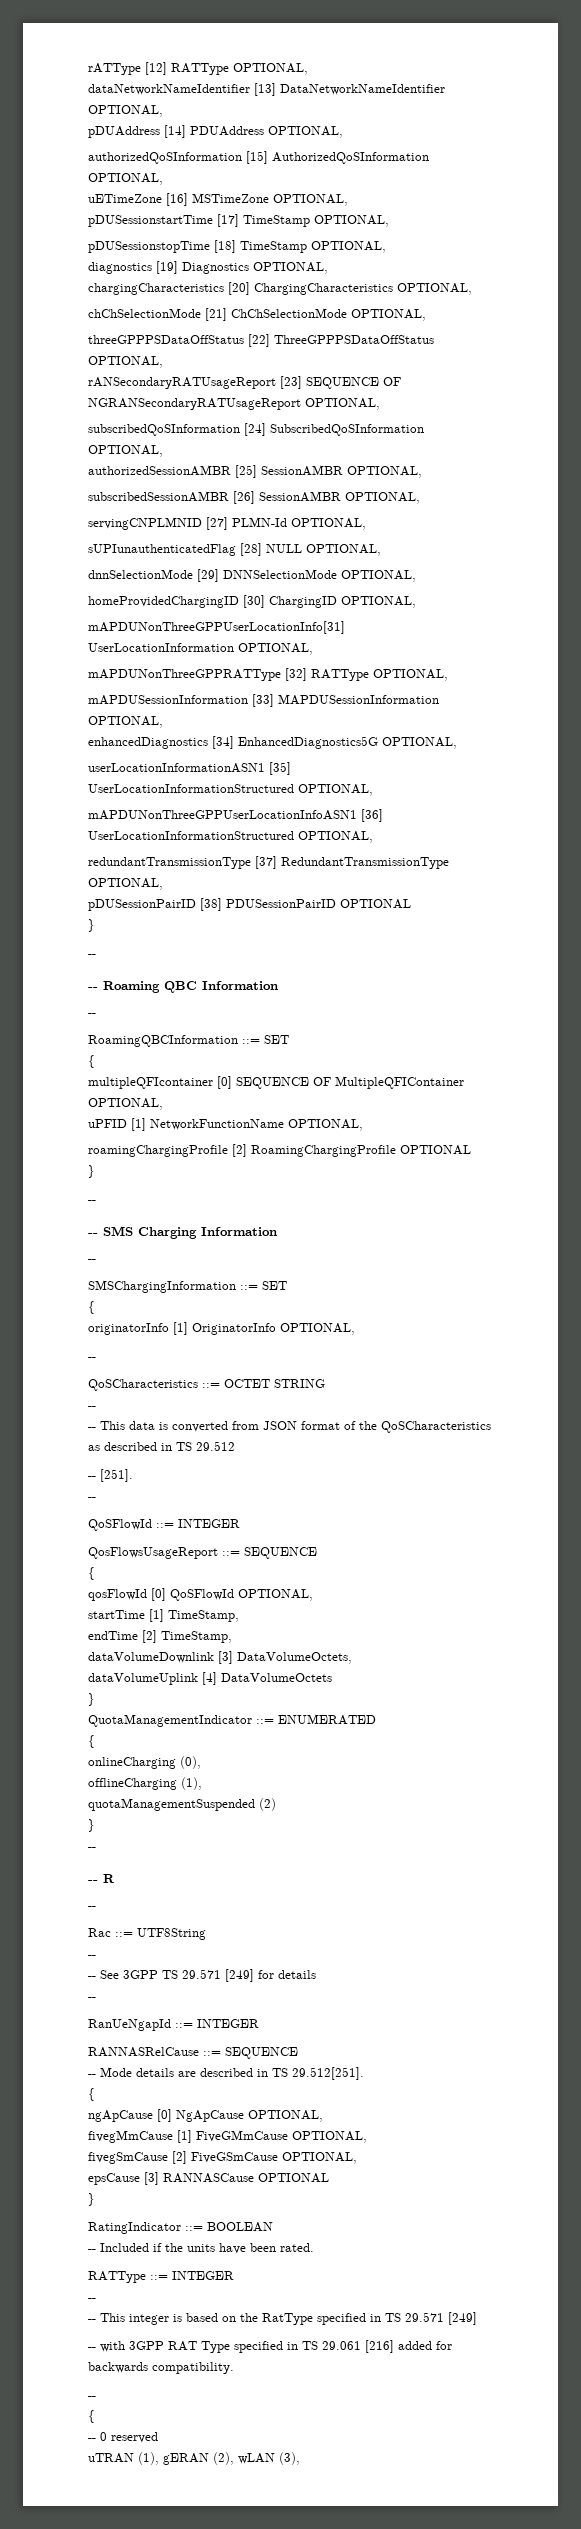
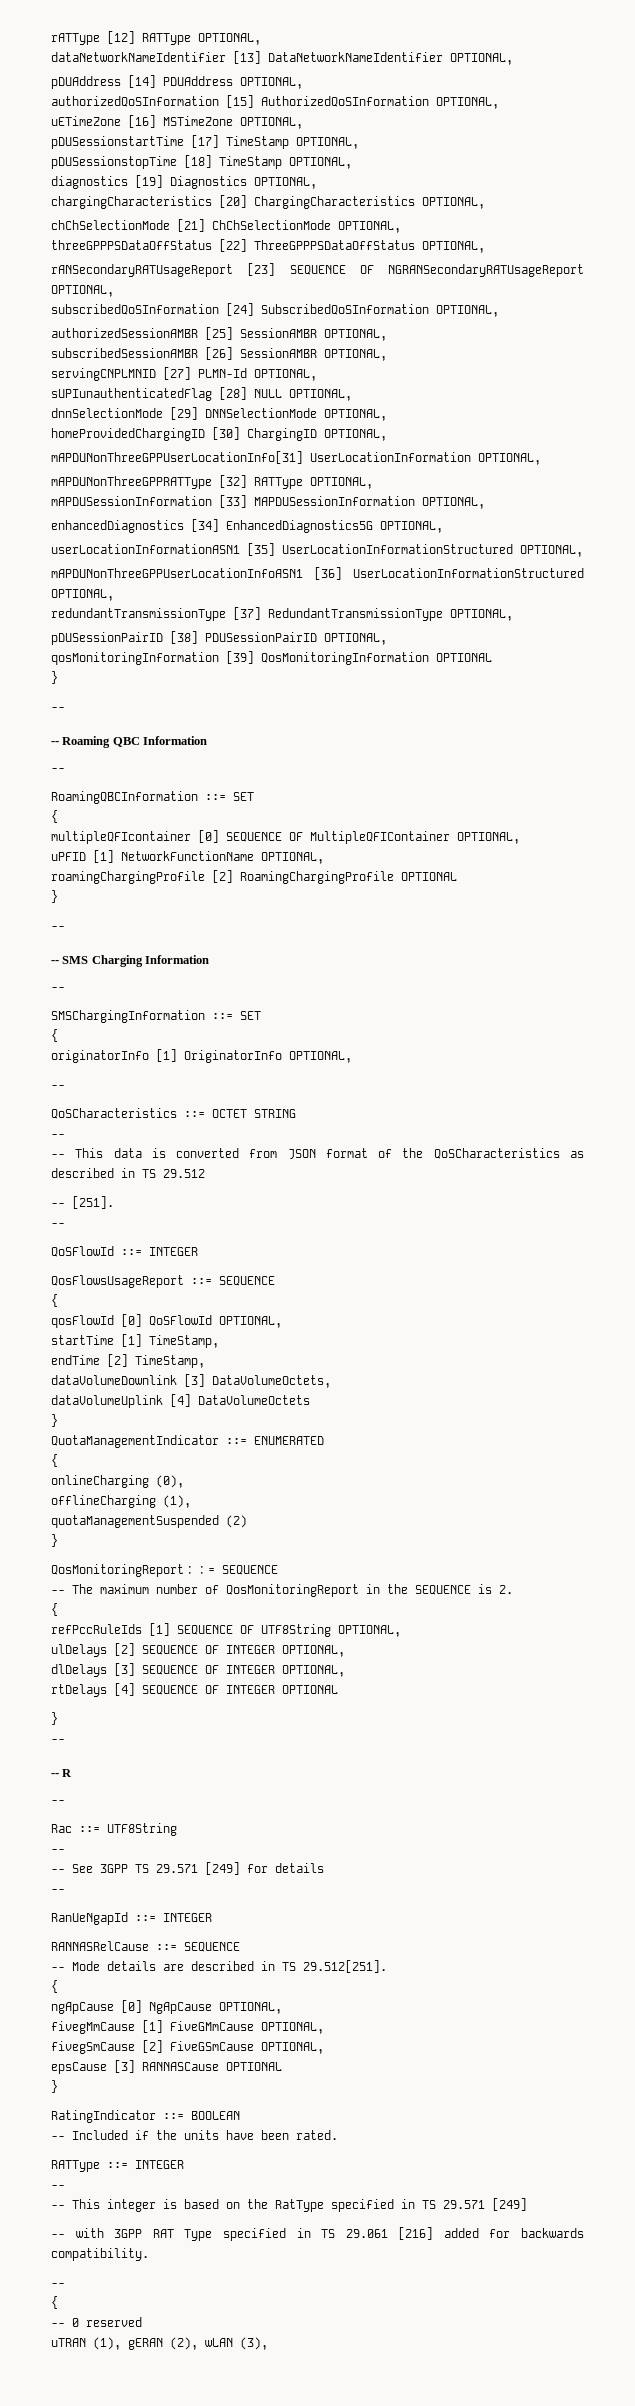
- pDUSessionPairID [38] PDUSessionPairID OPTIONAL
+ pDUSessionPairID [38] PDUSessionPairID OPTIONAL,
+ qosMonitoringInformation [39] QosMonitoringInformation OPTIONAL
+ QosMonitoringReport：：= SEQUENCE
+ -- The maximum number of QosMonitoringReport in the SEQUENCE is 2.
+ {
+ refPccRuleIds [1] SEQUENCE OF UTF8String OPTIONAL,
+ ulDelays [2] SEQUENCE OF INTEGER OPTIONAL,
+ dlDelays [3] SEQUENCE OF INTEGER OPTIONAL,
+ rtDelays [4] SEQUENCE OF INTEGER OPTIONAL
+ }

